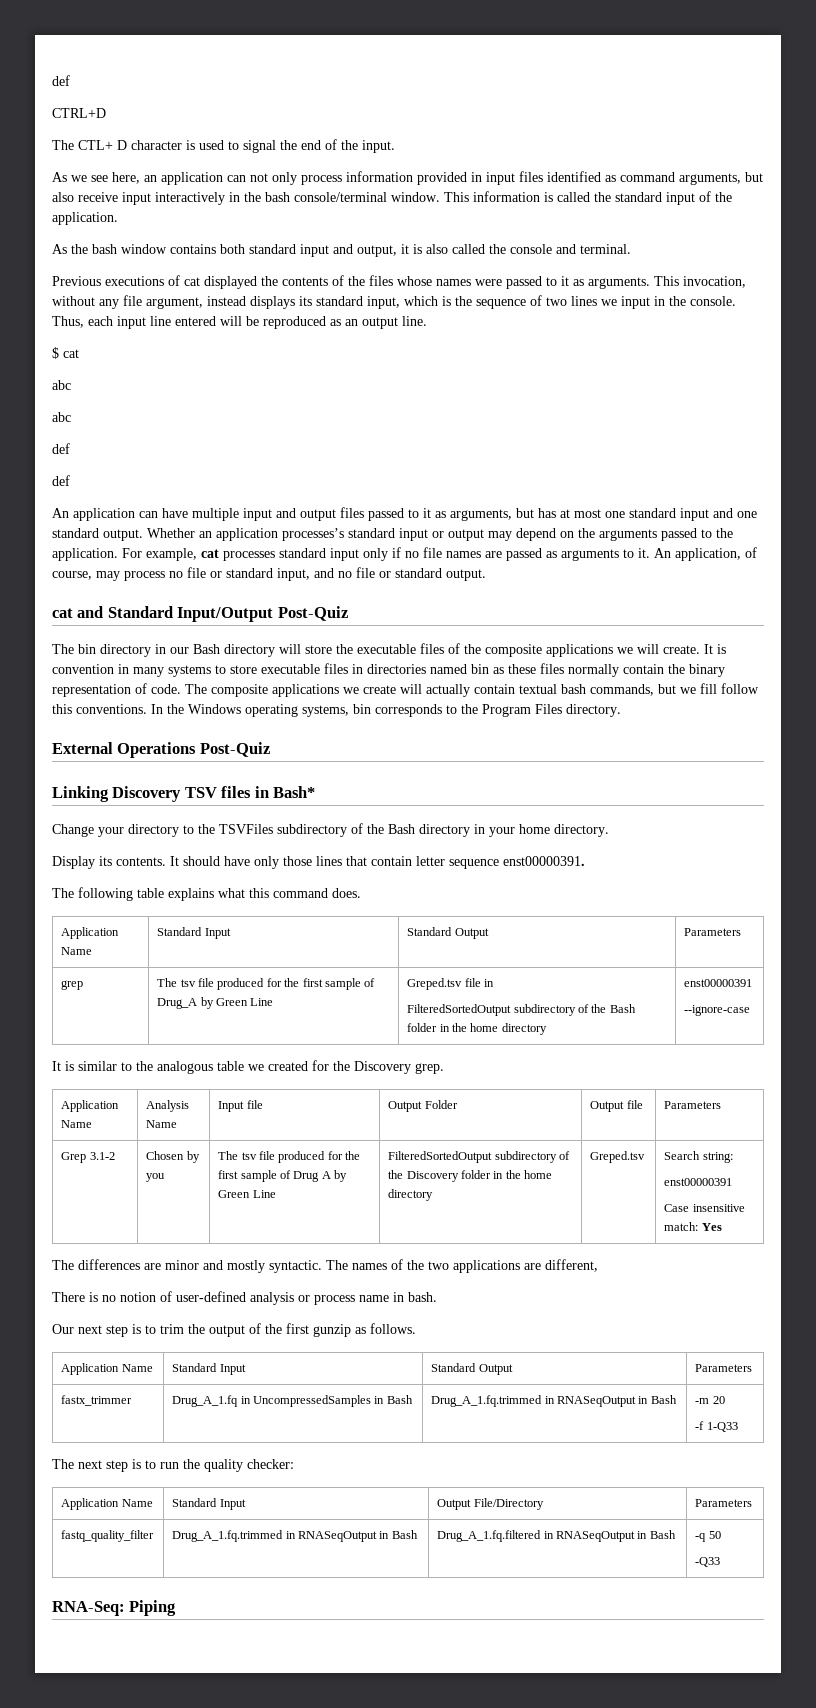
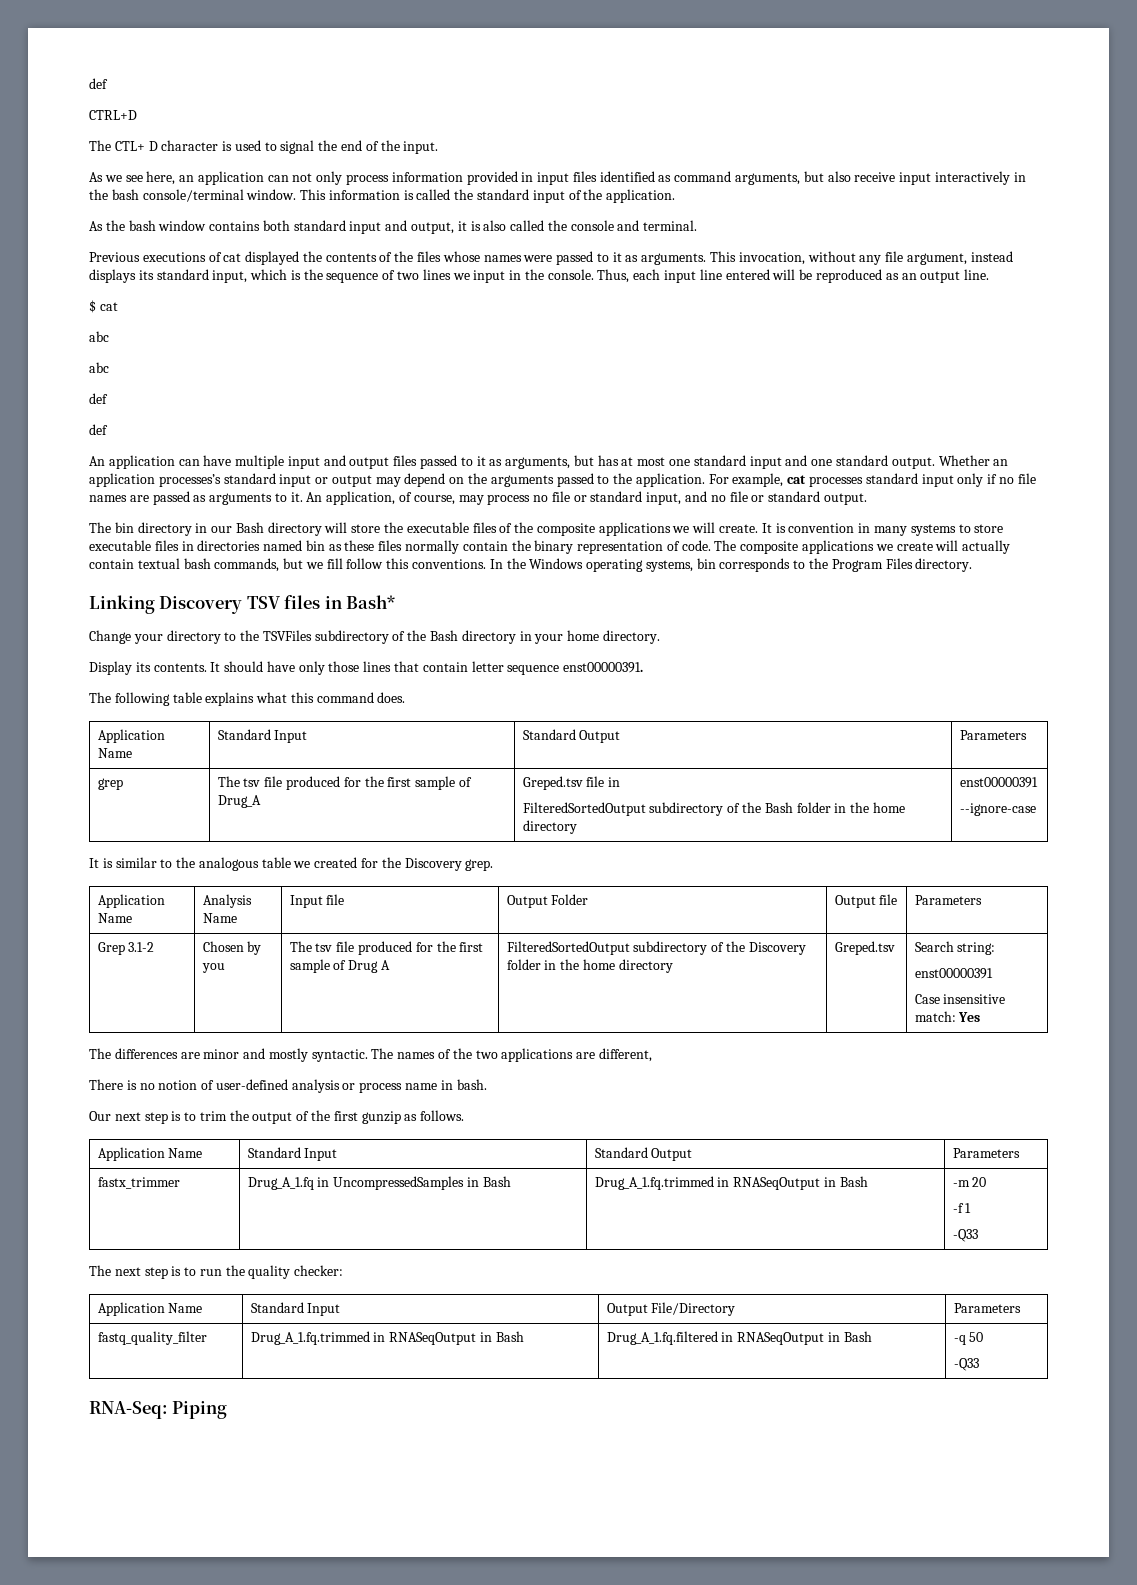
- cat and Standard Input/Output Post-Quiz
- External Operations Post-Quiz
- grep | The tsv file produced for the first sample of Drug_A by Green Line | Greped.tsv file in
+ grep | The tsv file produced for the first sample of Drug_A | Greped.tsv file in
- Grep 3.1-2 | Chosen by you | The tsv file produced for the first sample of Drug A by Green Line | FilteredSortedOutput subdirectory of the Discovery folder in the home directory | Greped.tsv | Search string:
+ Grep 3.1-2 | Chosen by you | The tsv file produced for the first sample of Drug A | FilteredSortedOutput subdirectory of the Discovery folder in the home directory | Greped.tsv | Search string:
  fastx_trimmer | Drug_A_1.fq in UncompressedSamples in Bash | Drug_A_1.fq.trimmed in RNASeqOutput in Bash | -m 20
- -f 1-Q33
+ -f 1
+ -Q33

